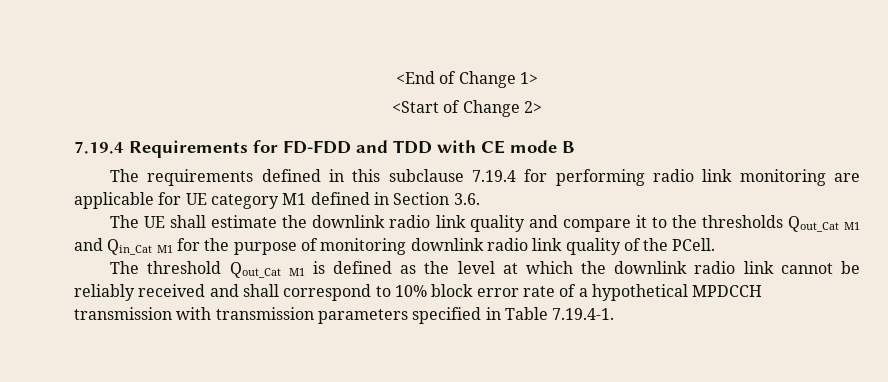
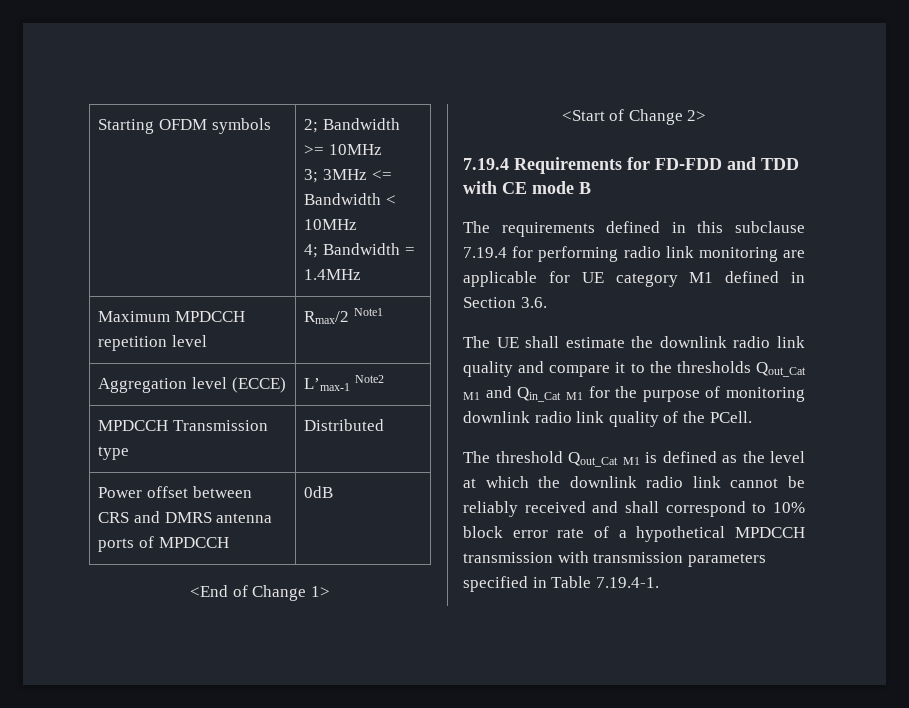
+ Starting OFDM symbols | 2; Bandwidth >= 10MHz
+ 3; 3MHz <= Bandwidth < 10MHz
+ 4; Bandwidth = 1.4MHz
+ Maximum MPDCCH repetition level | Rmax/2 Note1
+ Aggregation level (ECCE) | L’max-1 Note2
+ MPDCCH Transmission type | Distributed
+ Power offset between CRS and DMRS antenna ports of MPDCCH | 0dB

